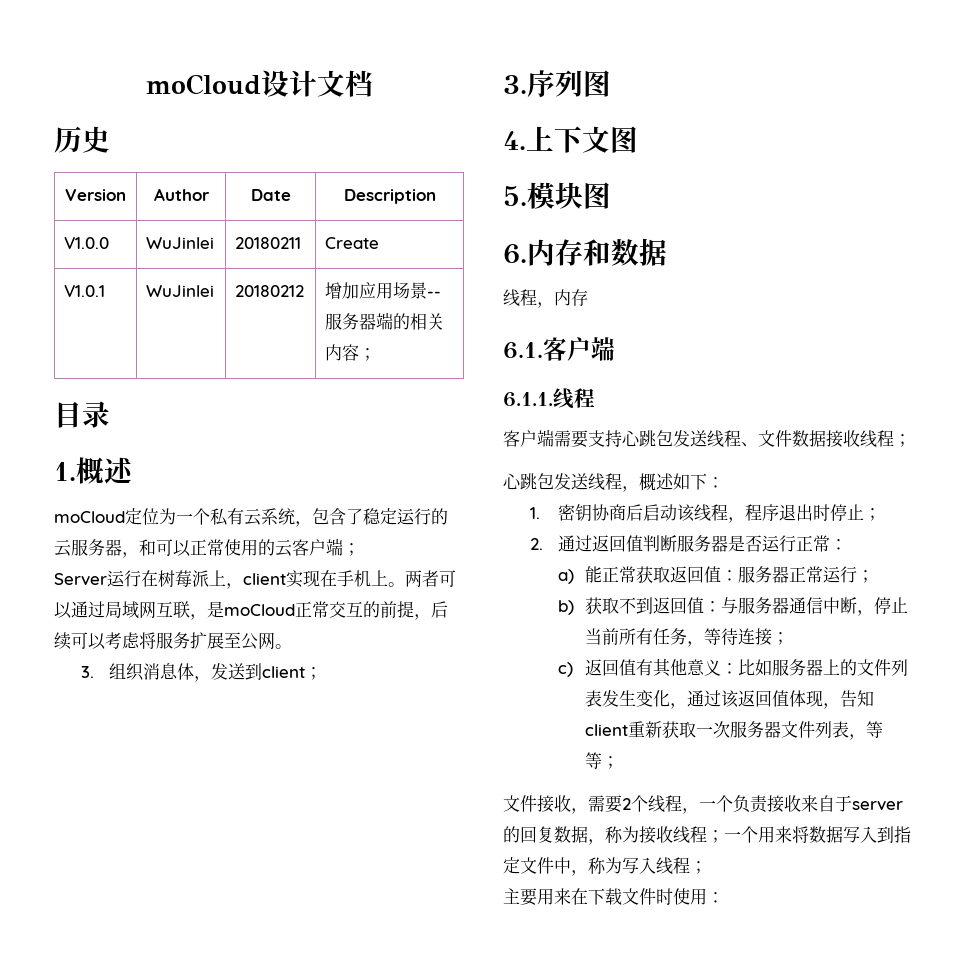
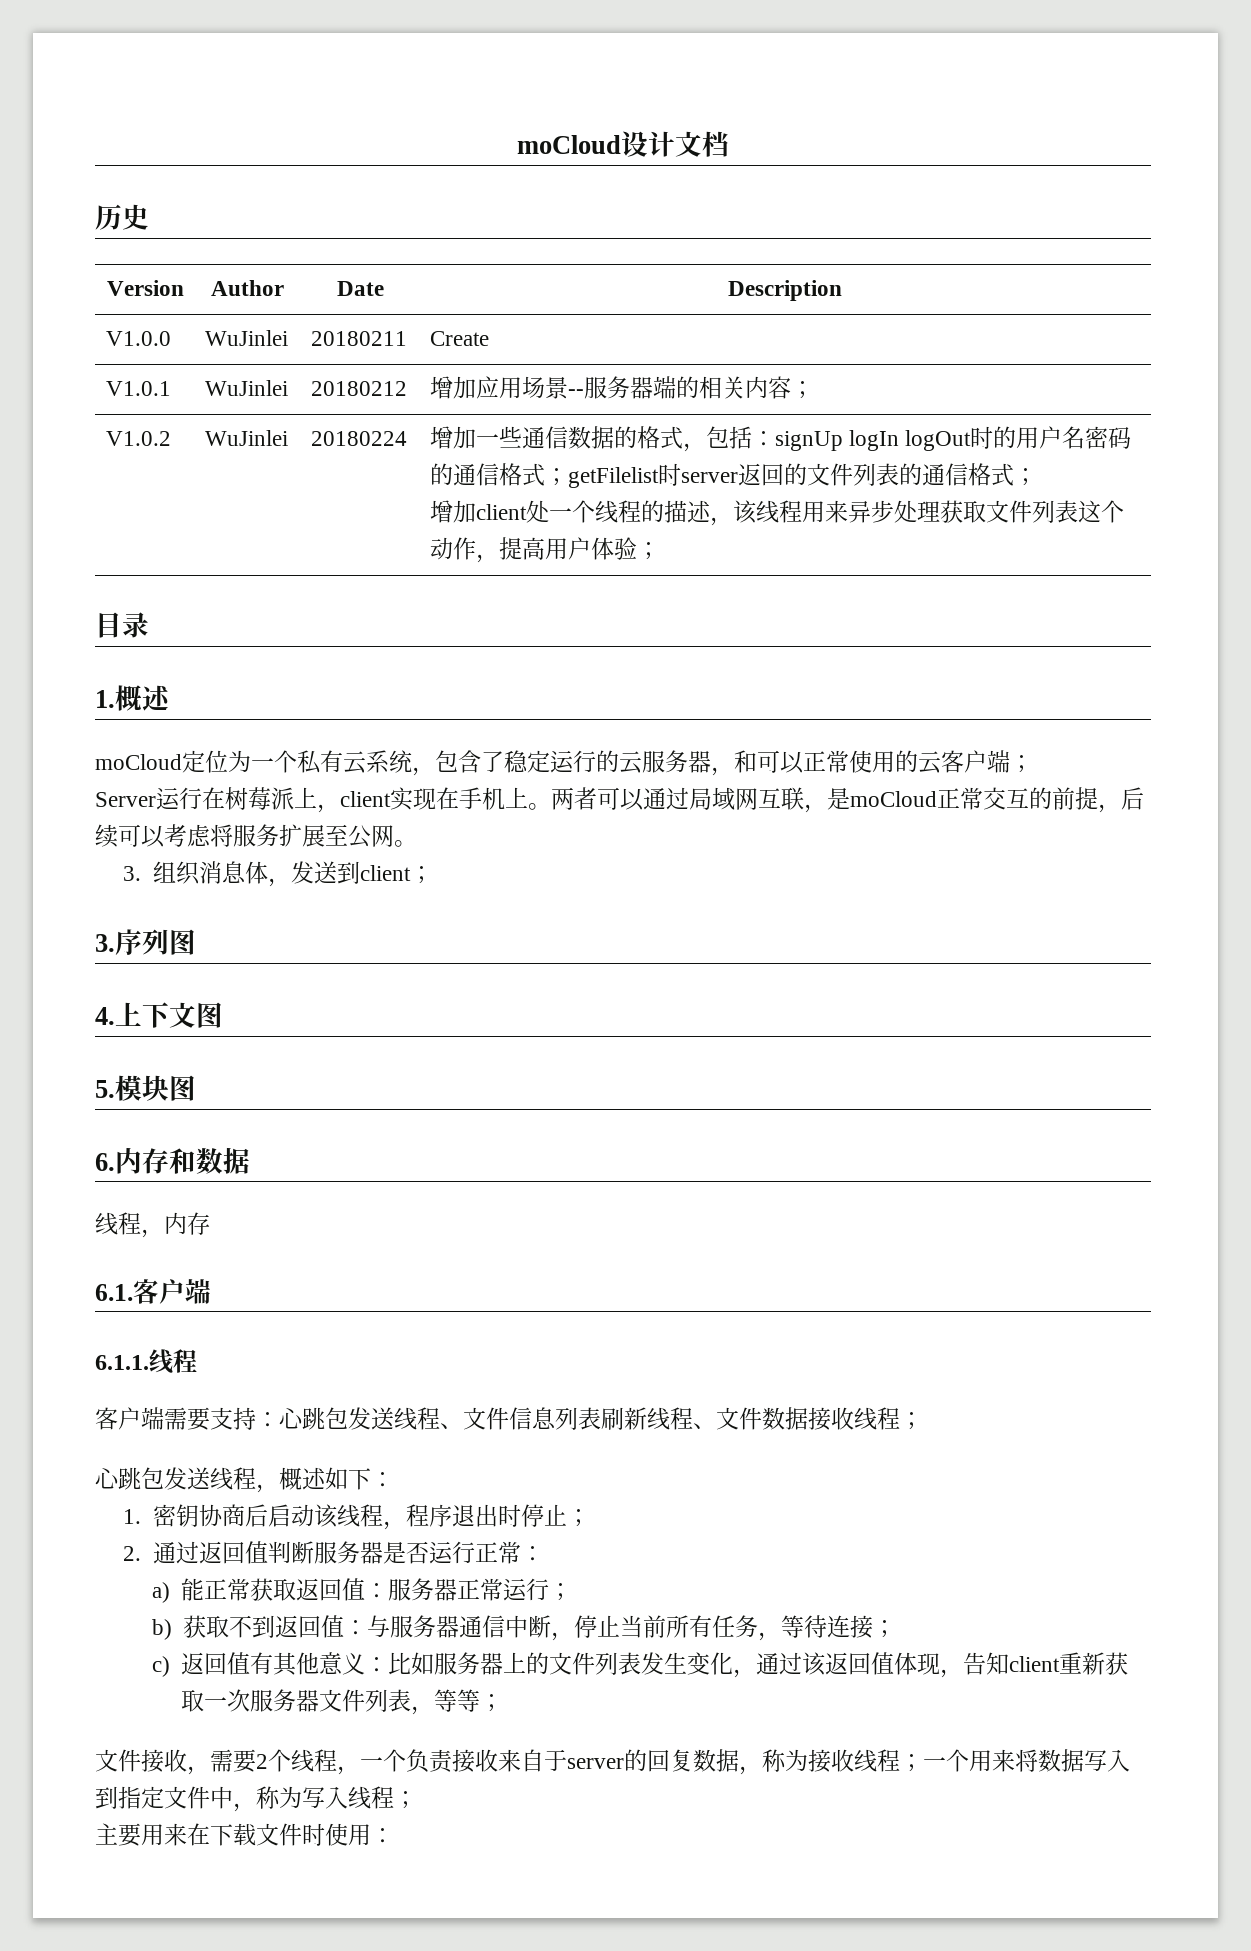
+ V1.0.2 | WuJinlei | 20180224 | 增加一些通信数据的格式，包括：signUp logIn logOut时的用户名密码的通信格式；getFilelist时server返回的文件列表的通信格式；
+ 增加client处一个线程的描述，该线程用来异步处理获取文件列表这个动作，提高用户体验；
- 客户端需要支持心跳包发送线程、文件数据接收线程；
+ 客户端需要支持：心跳包发送线程、文件信息列表刷新线程、文件数据接收线程；

